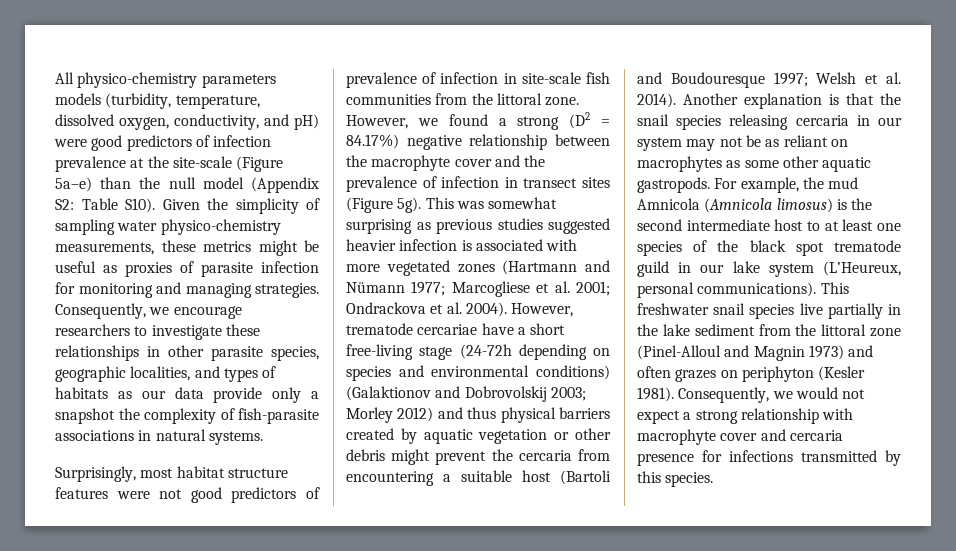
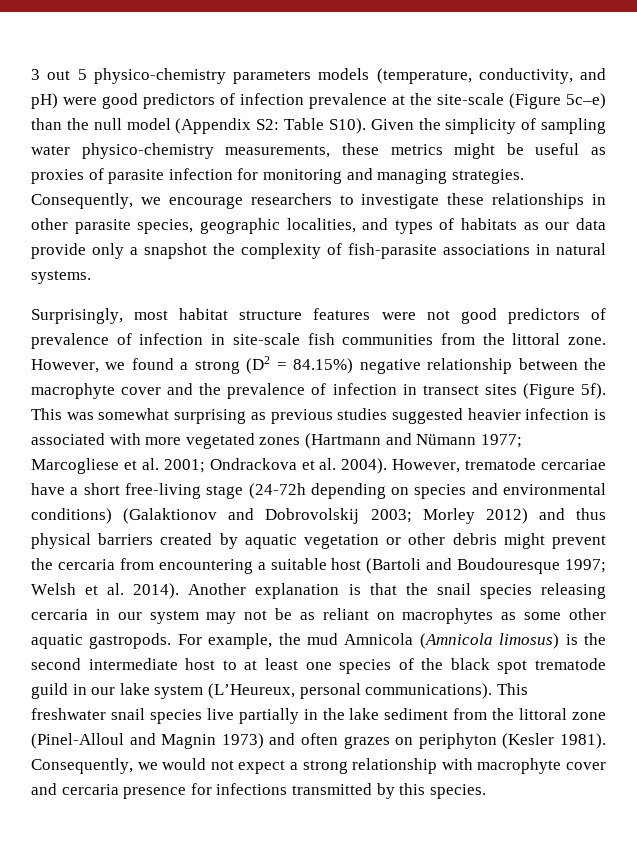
- All physico-chemistry parameters models (turbidity, temperature, dissolved oxygen, conductivity, and pH) were good predictors of infection prevalence at the site-scale (Figure 5a–e) than the null model (Appendix S2: Table S10).
+ 3 out 5 physico-chemistry parameters models (temperature, conductivity, and pH) were good predictors of infection prevalence at the site-scale (Figure 5c–e) than the null model (Appendix S2: Table S10).
- However, we found a strong (D2 = 84.17%) negative relationship between the macrophyte cover and the prevalence of infection in transect sites (Figure 5g).
+ However, we found a strong (D2 = 84.15%) negative relationship between the macrophyte cover and the prevalence of infection in transect sites (Figure 5f).

